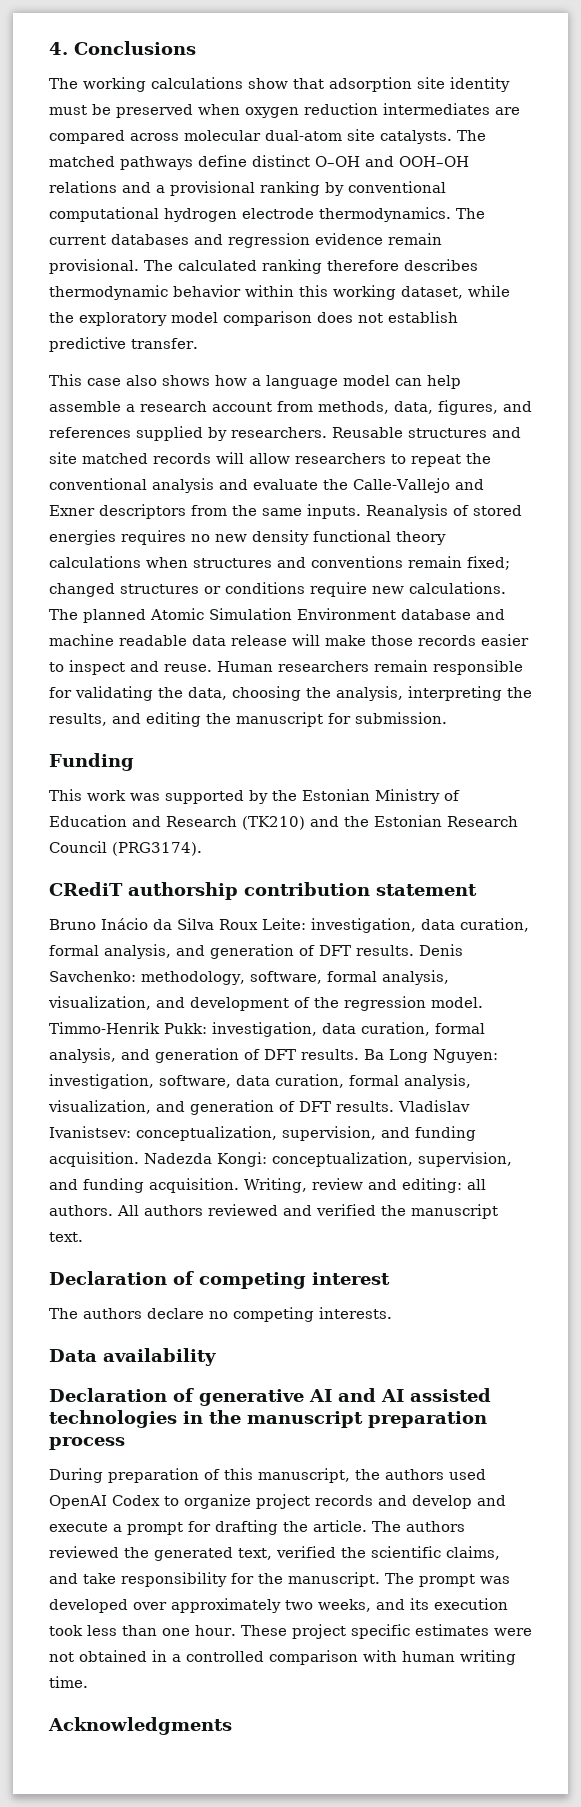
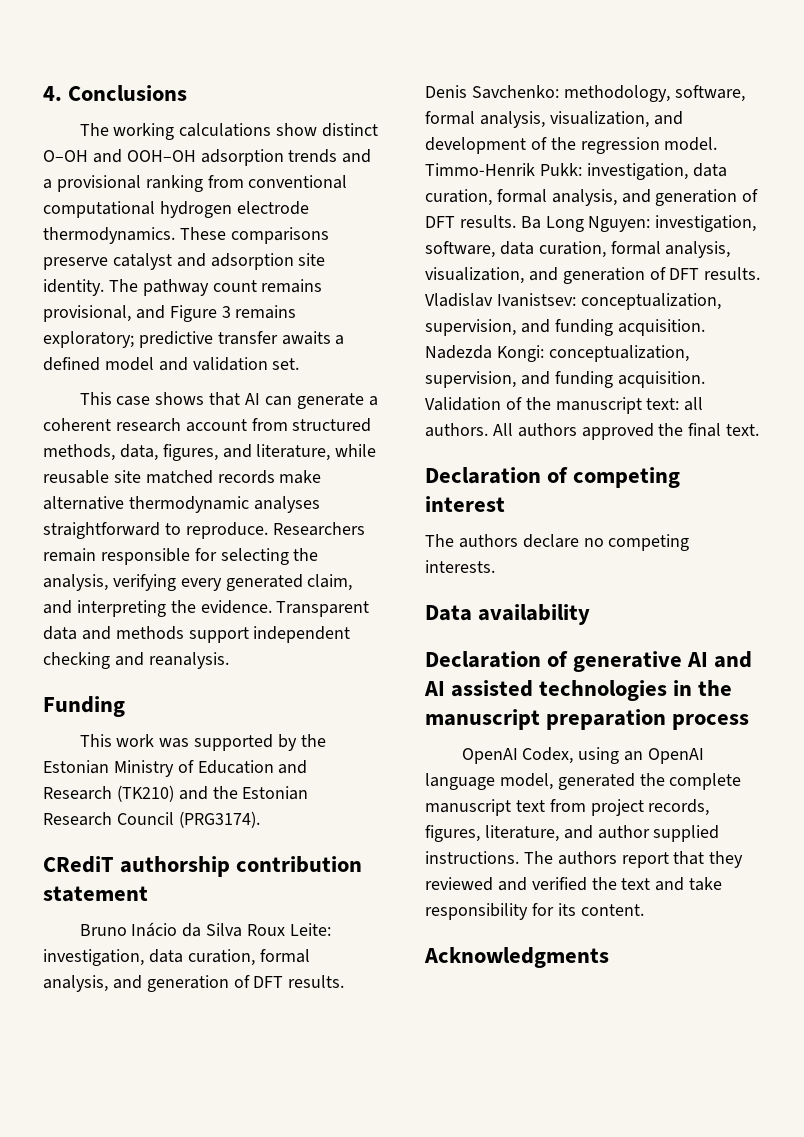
- The working calculations show that adsorption site identity must be preserved when oxygen reduction intermediates are compared across molecular dual-atom site catalysts. The matched pathways define distinct O–OH and OOH–OH relations and a provisional ranking by conventional computational hydrogen electrode thermodynamics.
+ The working calculations show distinct O–OH and OOH–OH adsorption trends and a provisional ranking from conventional computational hydrogen electrode thermodynamics.
- The current databases and regression evidence remain provisional. The calculated ranking therefore describes thermodynamic behavior within this working dataset, while the exploratory model comparison does not establish predictive transfer.
- This case also shows how a language model can help assemble a research account from methods, data, figures, and references supplied by researchers. Reusable structures and site matched records will allow researchers to repeat the conventional analysis and evaluate the Calle-Vallejo and Exner descriptors from the same inputs. Reanalysis of stored energies requires no new density functional theory calculations when structures and conventions remain fixed; changed structures or conditions require new calculations. The planned Atomic Simulation Environment database and machine readable data release will make those records easier to inspect and reuse. Human researchers remain responsible for validating the data, choosing the analysis, interpreting the results, and editing the manuscript for submission.
+ These comparisons preserve catalyst and adsorption site identity. The pathway count remains provisional, and Figure 3 remains exploratory; predictive transfer awaits a defined model and validation set.
+ This case shows that AI can generate a coherent research account from structured methods, data, figures, and literature, while reusable site matched records make alternative thermodynamic analyses straightforward to reproduce. Researchers remain responsible for selecting the analysis, verifying every generated claim, and interpreting the evidence. Transparent data and methods support independent checking and reanalysis.
- Writing, review and editing: all authors. All authors reviewed and verified the manuscript text.
+ Validation of the manuscript text: all authors. All authors approved the final text.
- During preparation of this manuscript, the authors used OpenAI Codex to organize project records and develop and execute a prompt for drafting the article. The authors reviewed the generated text, verified the scientific claims, and take responsibility for the manuscript. The prompt was developed over approximately two weeks, and its execution took less than one hour. These project specific estimates were not obtained in a controlled comparison with human writing time.
+ OpenAI Codex, using an OpenAI language model, generated the complete manuscript text from project records, figures, literature, and author supplied instructions. The authors report that they reviewed and verified the text and take responsibility for its content.

